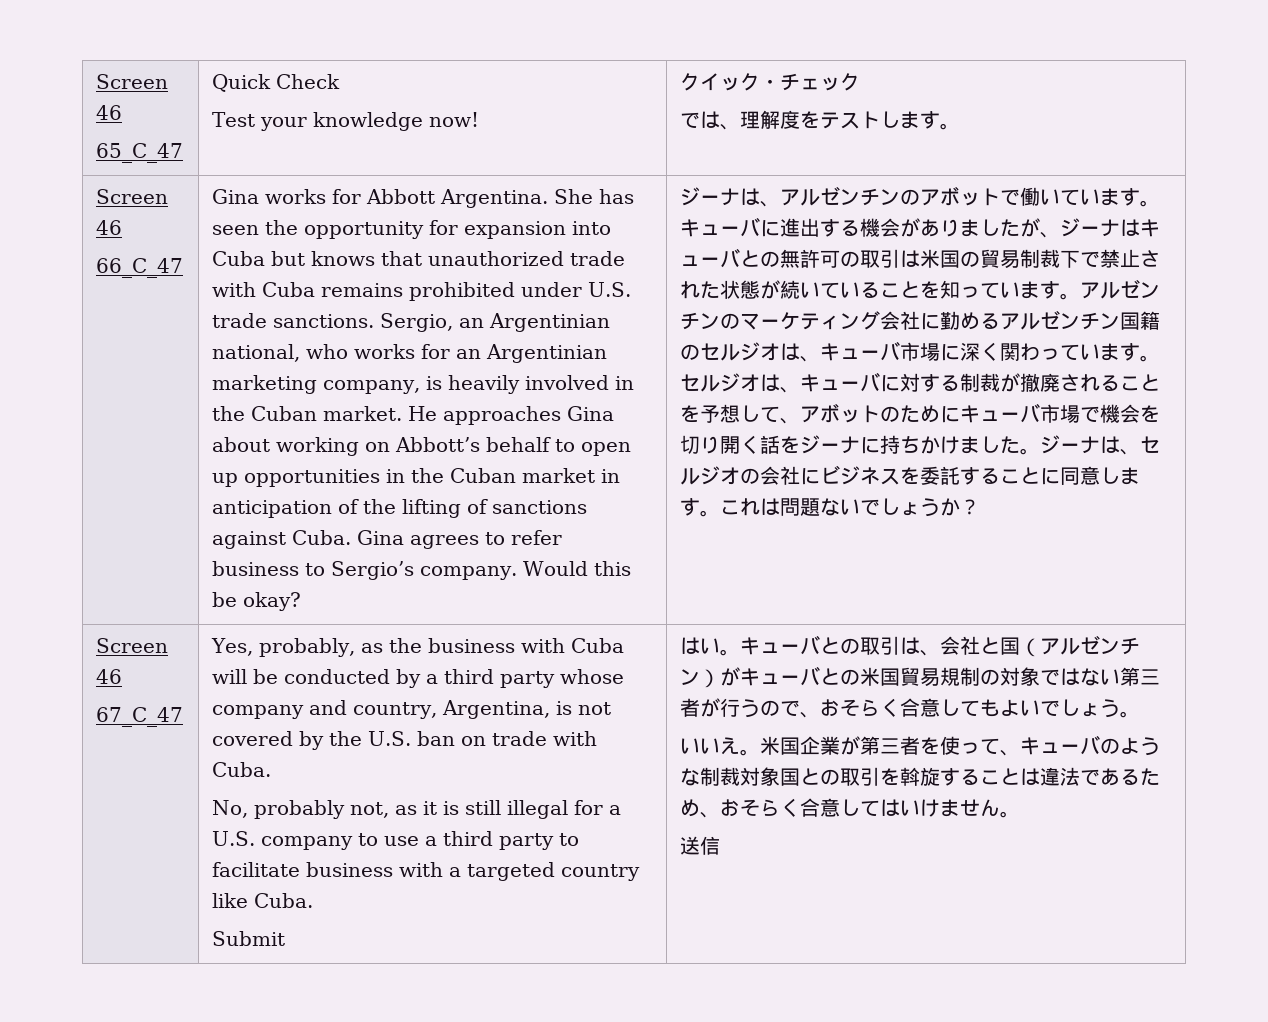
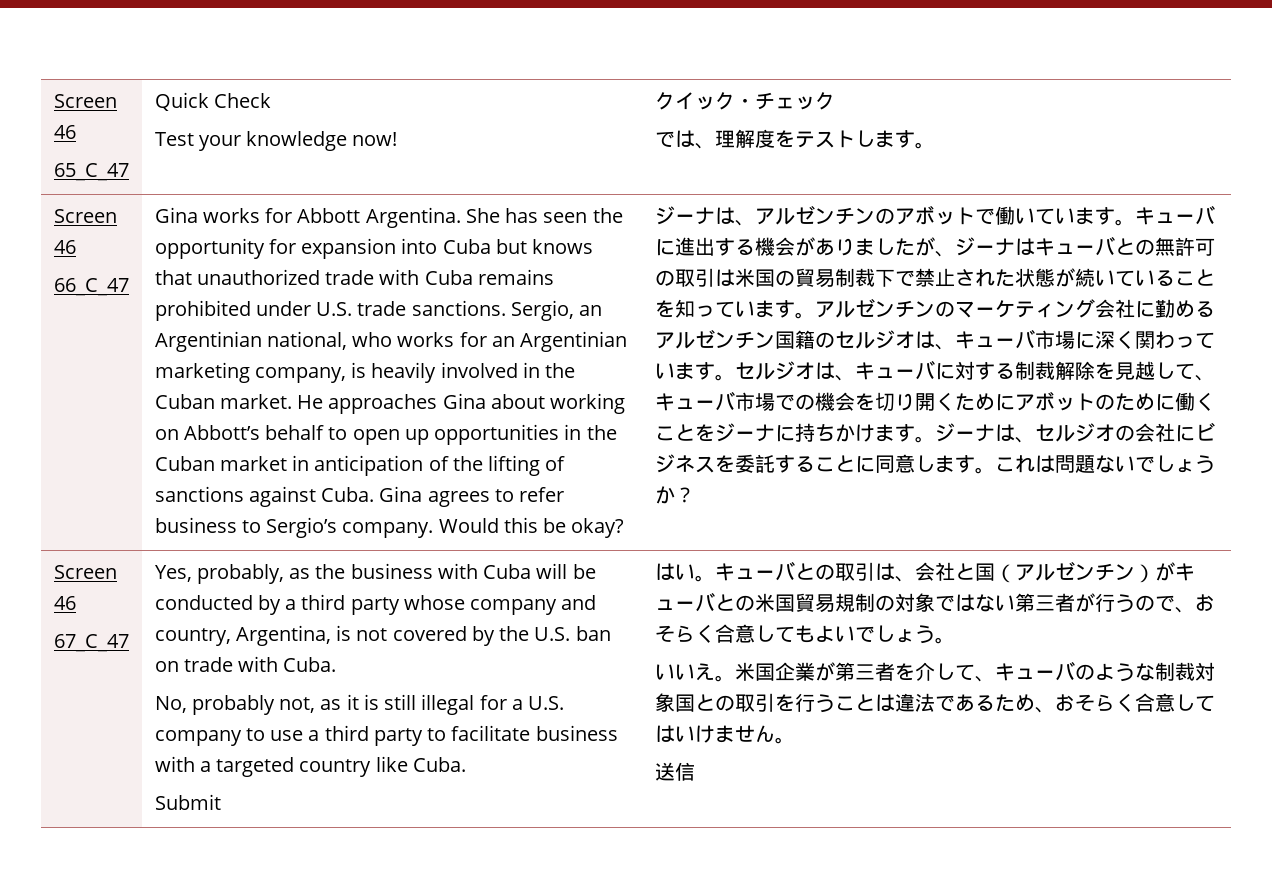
- セルジオは、キューバに対する制裁が撤廃されることを予想して、アボットのためにキューバ市場で機会を切り開く話をジーナに持ちかけました。
+ セルジオは、キューバに対する制裁解除を見越して、キューバ市場での機会を切り開くためにアボットのために働くことをジーナに持ちかけます。
- 米国企業が第三者を使って、キューバのような制裁対象国との取引を斡旋することは違法であるため、おそらく合意してはいけません。
+ 米国企業が第三者を介して、キューバのような制裁対象国との取引を行うことは違法であるため、おそらく合意してはいけません。

